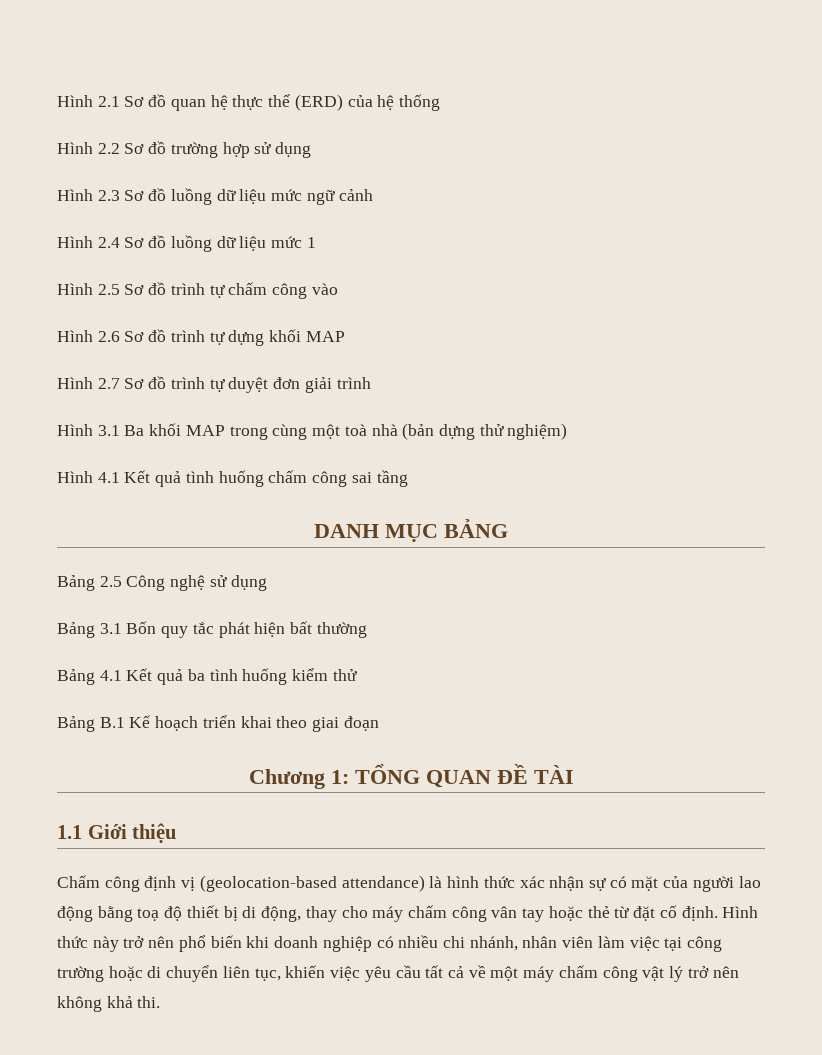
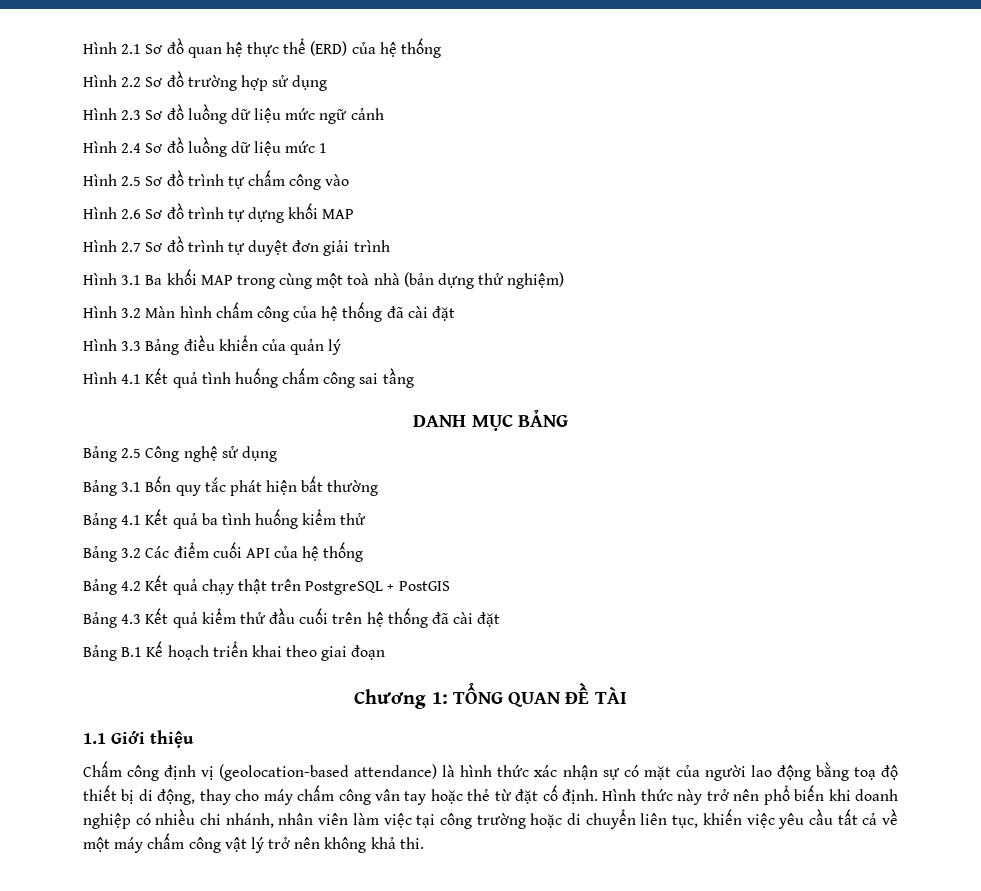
+ Hình 3.2 Màn hình chấm công của hệ thống đã cài đặt
+ Hình 3.3 Bảng điều khiển của quản lý
+ Bảng 3.2 Các điểm cuối API của hệ thống
+ Bảng 4.2 Kết quả chạy thật trên PostgreSQL + PostGIS
+ Bảng 4.3 Kết quả kiểm thử đầu cuối trên hệ thống đã cài đặt

